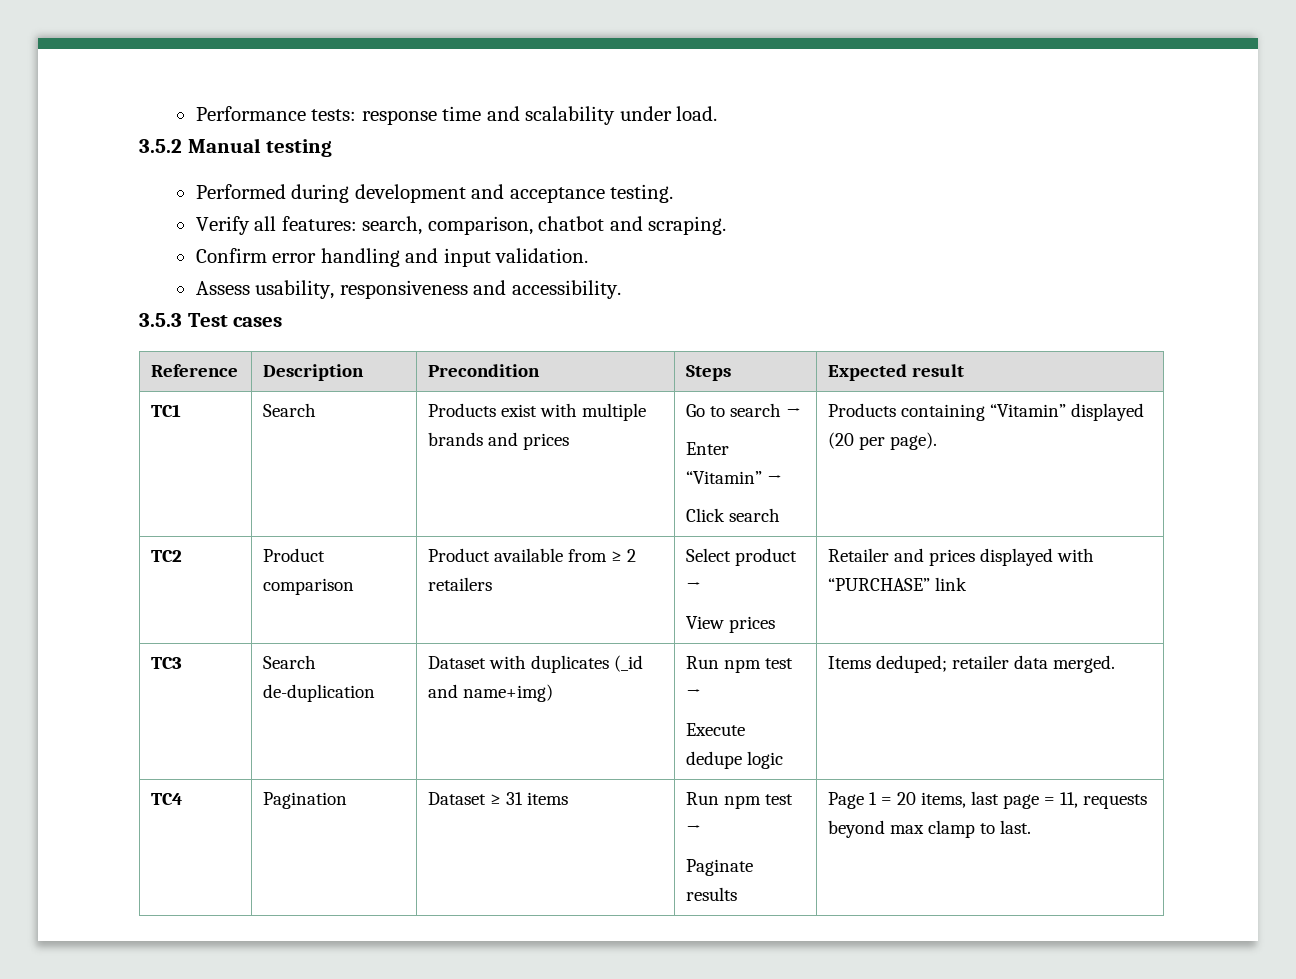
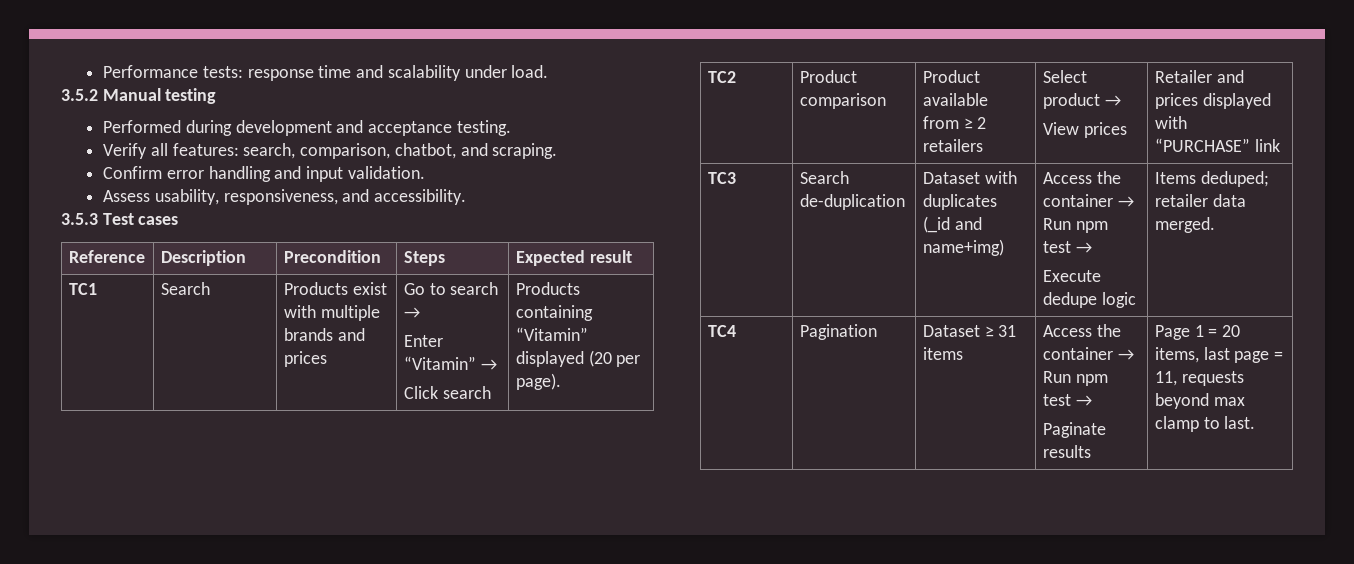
- Verify all features: search, comparison, chatbot and scraping.
+ Verify all features: search, comparison, chatbot, and scraping.
- Assess usability, responsiveness and accessibility.
+ Assess usability, responsiveness, and accessibility.
- TC3 | Search de-duplication | Dataset with duplicates (_id and name+img) | Run npm test →
+ TC3 | Search de-duplication | Dataset with duplicates (_id and name+img) | Access the container → Run npm test →
- TC4 | Pagination | Dataset ≥ 31 items | Run npm test →
+ TC4 | Pagination | Dataset ≥ 31 items | Access the container → Run npm test →

